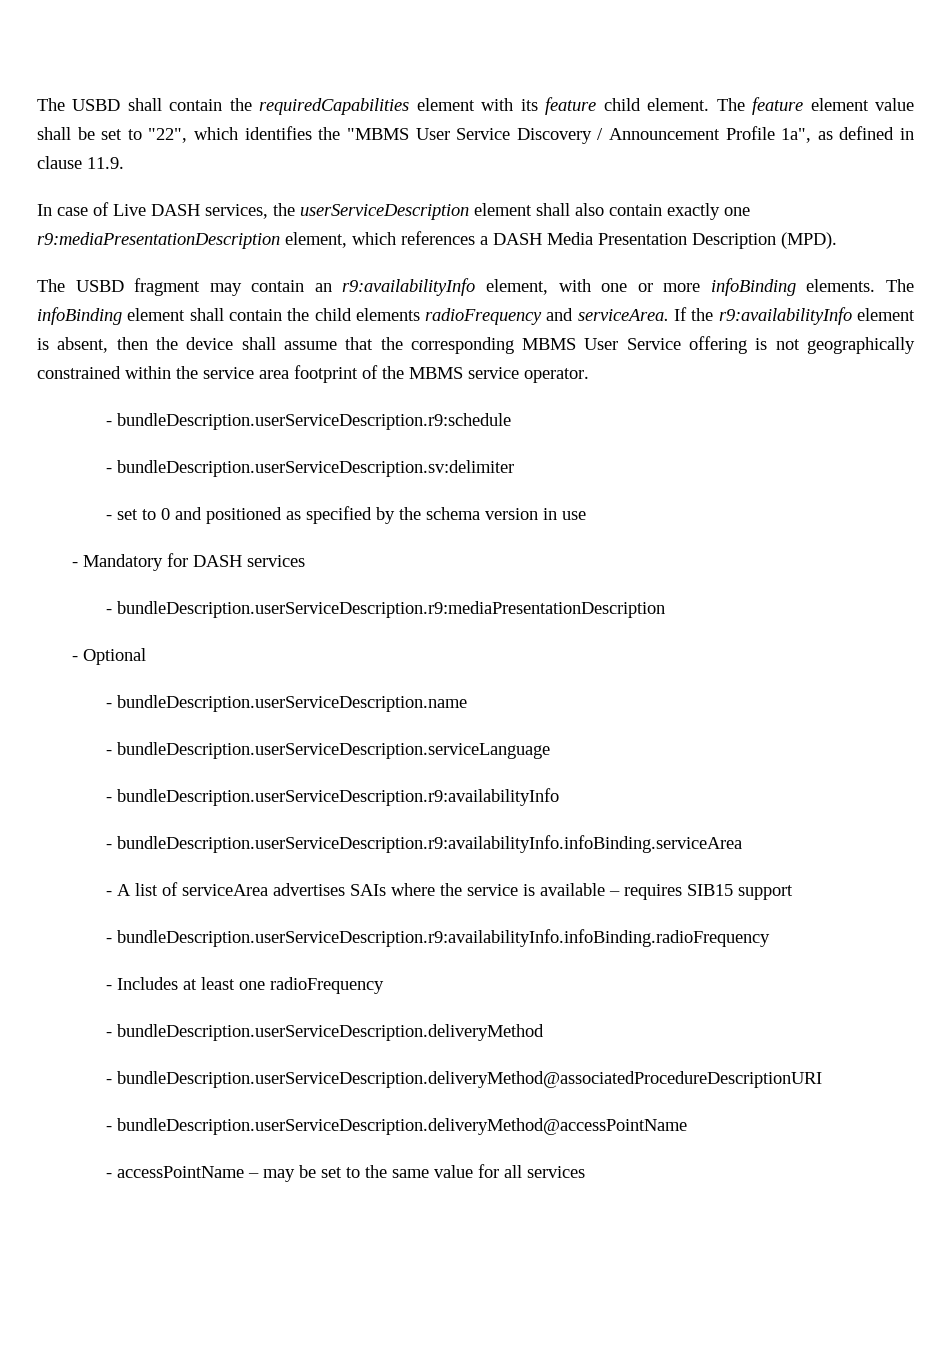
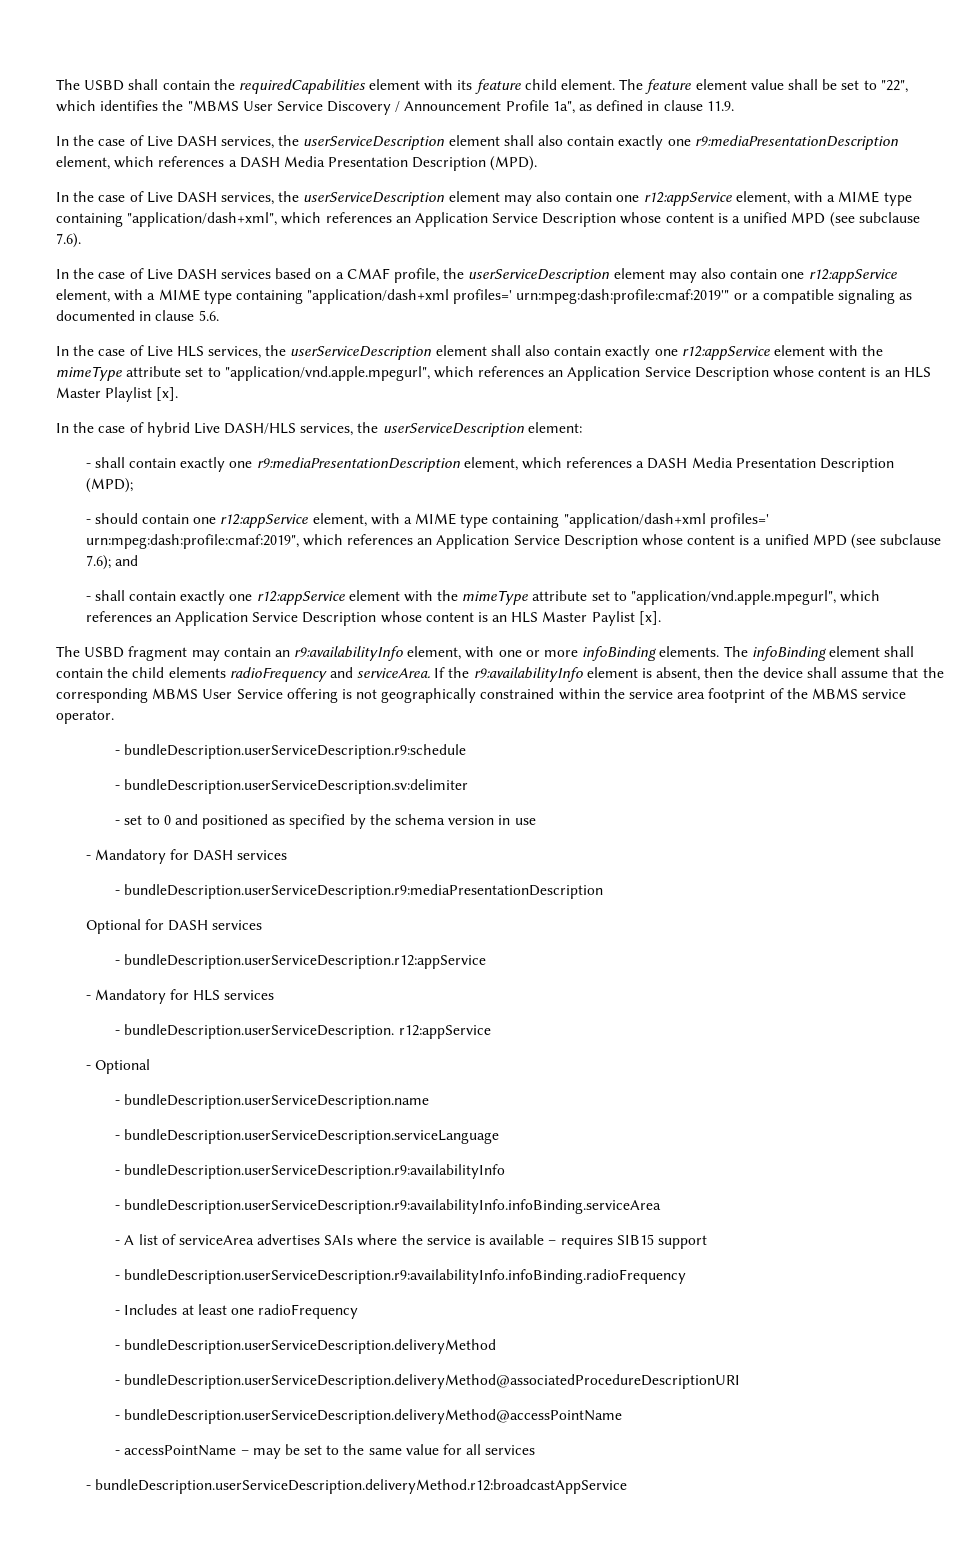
- In case of Live DASH services, the userServiceDescription element shall also contain exactly one r9:mediaPresentationDescription element, which references a DASH Media Presentation Description (MPD).
+ In the case of Live DASH services, the userServiceDescription element shall also contain exactly one r9:mediaPresentationDescription element, which references a DASH Media Presentation Description (MPD).
+ In the case of Live DASH services, the userServiceDescription element may also contain one r12:appService element, with a MIME type containing "application/dash+xml", which references an Application Service Description whose content is a unified MPD (see subclause 7.6).
+ In the case of Live DASH services based on a CMAF profile, the userServiceDescription element may also contain one r12:appService element, with a MIME type containing "application/dash+xml profiles=' urn:mpeg:dash:profile:cmaf:2019'" or a compatible signaling as documented in clause 5.6.
+ In the case of Live HLS services, the userServiceDescription element shall also contain exactly one r12:appService element with the mimeType attribute set to "application/vnd.apple.mpegurl", which references an Application Service Description whose content is an HLS Master Playlist [x].
+ In the case of hybrid Live DASH/HLS services, the userServiceDescription element:
+ - shall contain exactly one r9:mediaPresentationDescription element, which references a DASH Media Presentation Description (MPD);
+ - should contain one r12:appService element, with a MIME type containing "application/dash+xml profiles=' urn:mpeg:dash:profile:cmaf:2019", which references an Application Service Description whose content is a unified MPD (see subclause 7.6); and
+ - shall contain exactly one r12:appService element with the mimeType attribute set to "application/vnd.apple.mpegurl", which references an Application Service Description whose content is an HLS Master Paylist [x].
+ Optional for DASH services
+ - bundleDescription.userServiceDescription.r12:appService
+ - Mandatory for HLS services
+ - bundleDescription.userServiceDescription. r12:appService
+ - bundleDescription.userServiceDescription.deliveryMethod.r12:broadcastAppService

